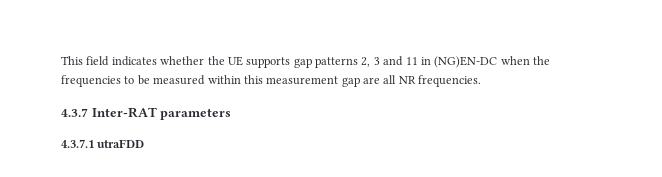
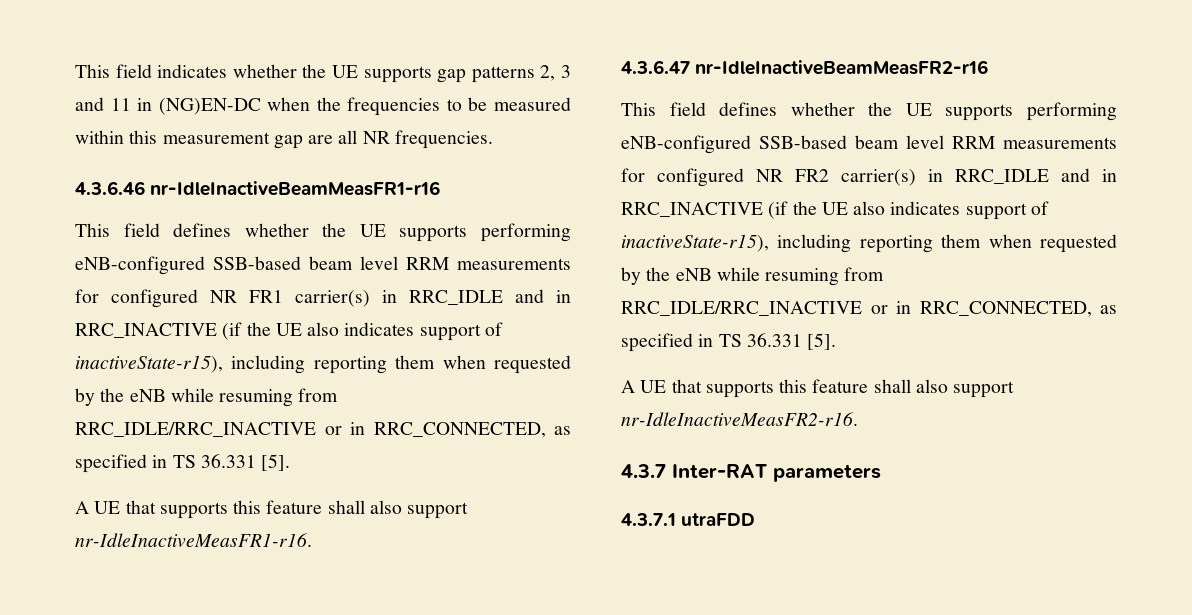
+ 4.3.6.46 nr-IdleInactiveBeamMeasFR1-r16
+ This field defines whether the UE supports performing eNB-configured SSB-based beam level RRM measurements for configured NR FR1 carrier(s) in RRC_IDLE and in RRC_INACTIVE (if the UE also indicates support of inactiveState-r15), including reporting them when requested by the eNB while resuming from RRC_IDLE/RRC_INACTIVE or in RRC_CONNECTED, as specified in TS 36.331 [5].
+ A UE that supports this feature shall also support nr-IdleInactiveMeasFR1-r16.
+ 4.3.6.47 nr-IdleInactiveBeamMeasFR2-r16
+ This field defines whether the UE supports performing eNB-configured SSB-based beam level RRM measurements for configured NR FR2 carrier(s) in RRC_IDLE and in RRC_INACTIVE (if the UE also indicates support of inactiveState-r15), including reporting them when requested by the eNB while resuming from RRC_IDLE/RRC_INACTIVE or in RRC_CONNECTED, as specified in TS 36.331 [5].
+ A UE that supports this feature shall also support nr-IdleInactiveMeasFR2-r16.

